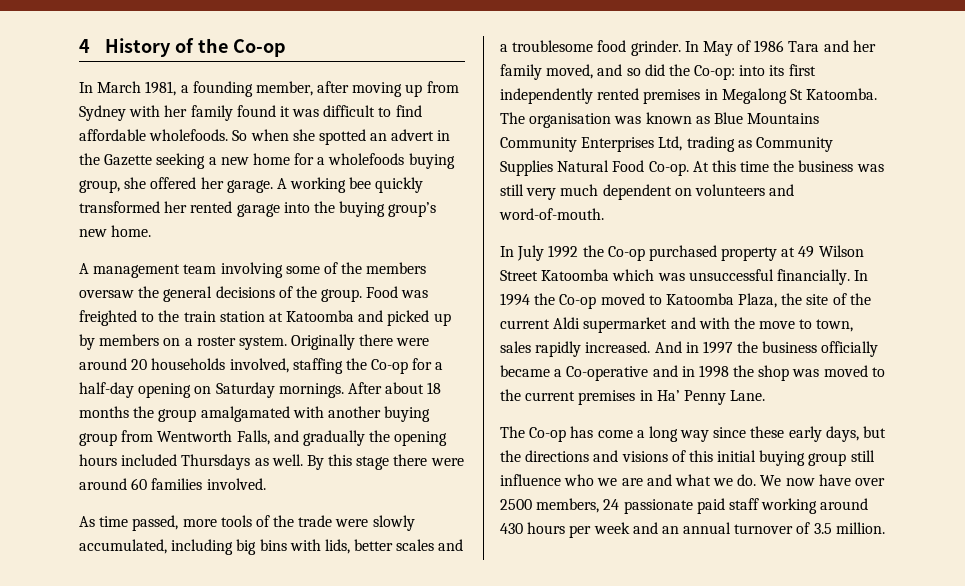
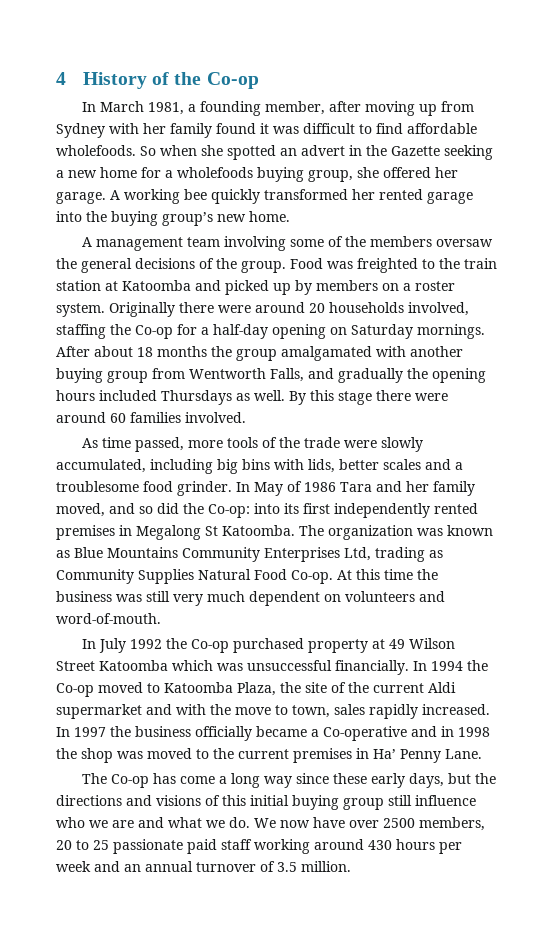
- The organisation was known as Blue Mountains Community Enterprises Ltd, trading as Community Supplies Natural Food Co-op.
+ The organization was known as Blue Mountains Community Enterprises Ltd, trading as Community Supplies Natural Food Co-op.
- And in 1997 the business officially became a Co-operative and in 1998 the shop was moved to the current premises in Ha’ Penny Lane.
+ In 1997 the business officially became a Co-operative and in 1998 the shop was moved to the current premises in Ha’ Penny Lane.
- We now have over 2500 members, 24 passionate paid staff working around 430 hours per week and an annual turnover of 3.5 million.
+ We now have over 2500 members, 20 to 25 passionate paid staff working around 430 hours per week and an annual turnover of 3.5 million.

